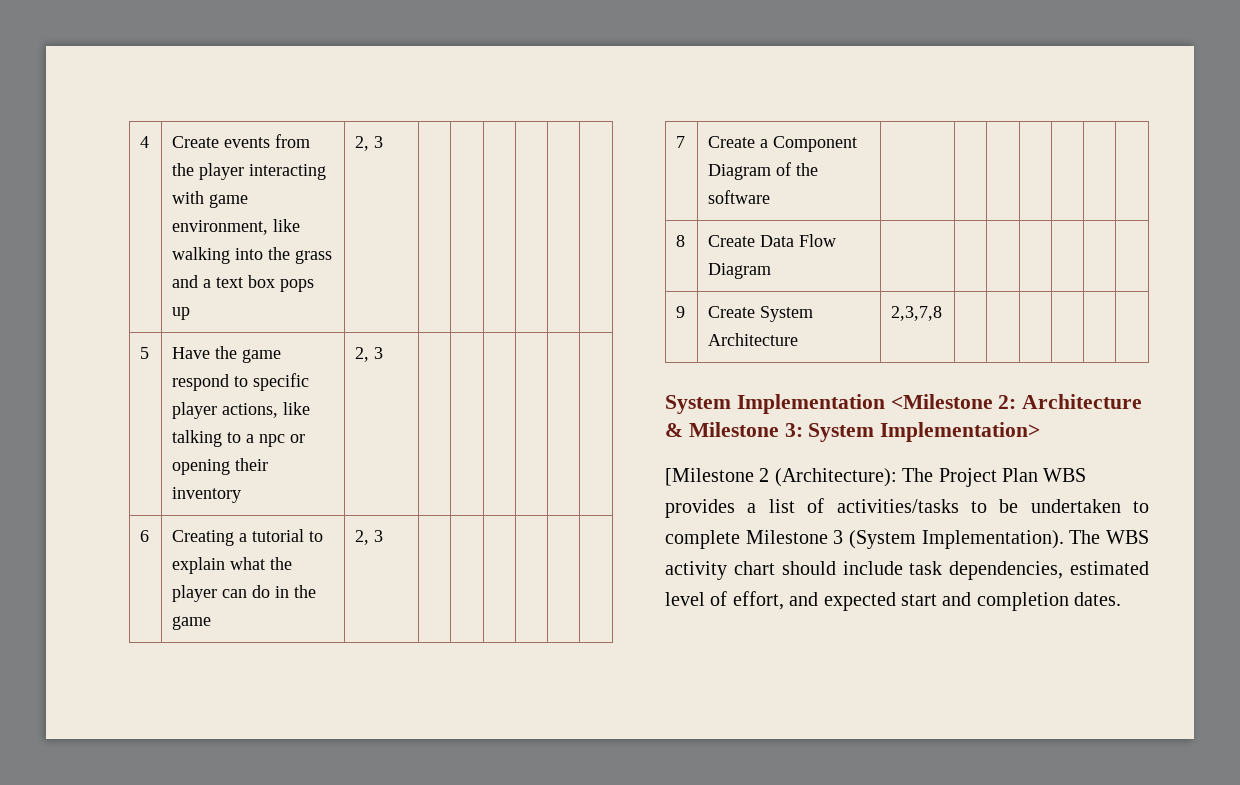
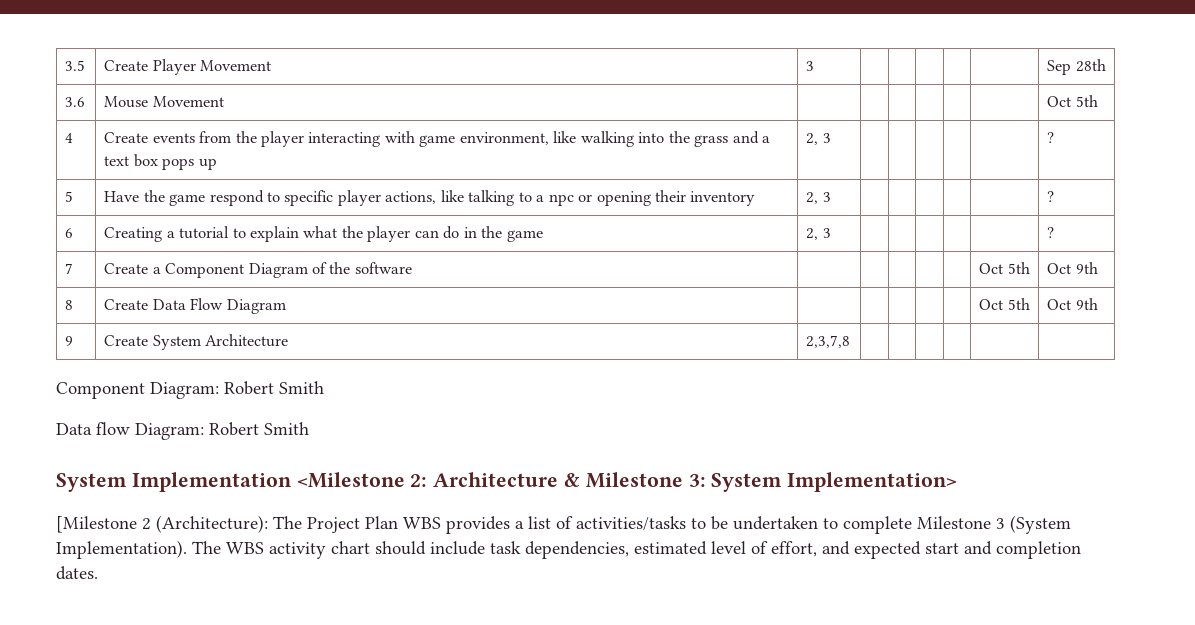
+ 3.5 | Create Player Movement | 3 | | | | | | Sep 28th
+ 3.6 | Mouse Movement | | | | | | | Oct 5th
- 4 | Create events from the player interacting with game environment, like walking into the grass and a text box pops up | 2, 3 | | | | | |
+ 4 | Create events from the player interacting with game environment, like walking into the grass and a text box pops up | 2, 3 | | | | | | ?
- 5 | Have the game respond to specific player actions, like talking to a npc or opening their inventory | 2, 3 | | | | | |
+ 5 | Have the game respond to specific player actions, like talking to a npc or opening their inventory | 2, 3 | | | | | | ?
- 6 | Creating a tutorial to explain what the player can do in the game | 2, 3 | | | | | |
+ 6 | Creating a tutorial to explain what the player can do in the game | 2, 3 | | | | | | ?
- 7 | Create a Component Diagram of the software | | | | | | |
+ 7 | Create a Component Diagram of the software | | | | | | Oct 5th | Oct 9th
- 8 | Create Data Flow Diagram | | | | | | |
+ 8 | Create Data Flow Diagram | | | | | | Oct 5th | Oct 9th
+ Component Diagram: Robert Smith
+ Data flow Diagram: Robert Smith

